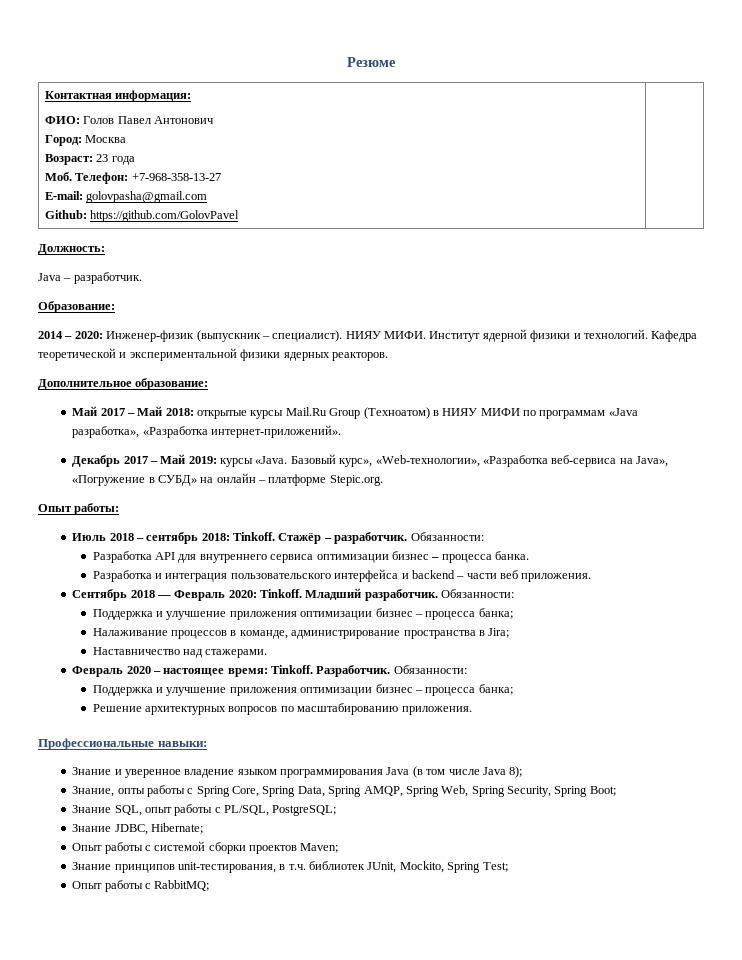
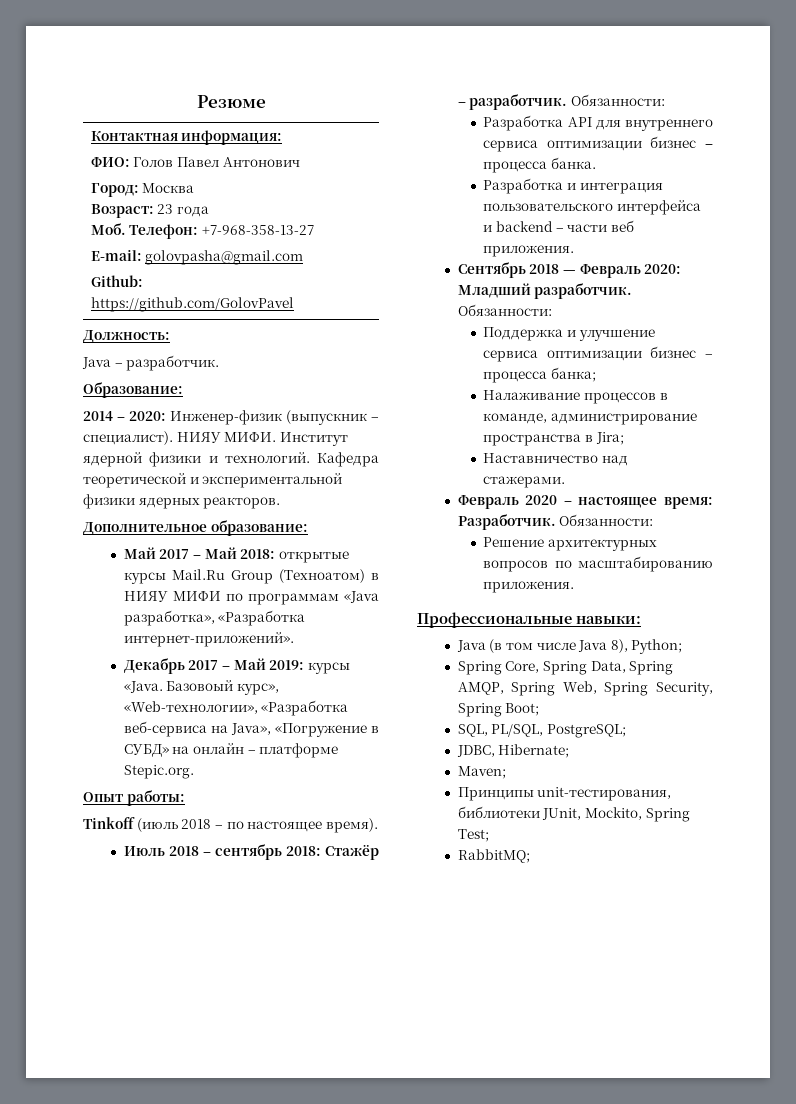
- Базовый курс», «Web-технологии», «Разработка веб-сервиса на Java», «Погружение в СУБД» на онлайн – платформе Stepic.org.
+ Базовоый курс», «Web-технологии», «Разработка веб-сервиса на Java», «Погружение в СУБД» на онлайн – платформе Stepic.org.
+ Tinkoff (июль 2018 – по настоящее время).
- Июль 2018 – сентябрь 2018: Tinkoff. Стажёр – разработчик.
+ Июль 2018 – сентябрь 2018: Стажёр – разработчик.
- Сентябрь 2018 — Февраль 2020: Tinkoff. Младший разработчик. Обязанности:
- Поддержка и улучшение приложения оптимизации бизнес – процесса банка;
+ Сентябрь 2018 — Февраль 2020: Младший разработчик. Обязанности:
+ Поддержка и улучшение сервиса оптимизации бизнес – процесса банка;
- Февраль 2020 – настоящее время: Tinkoff. Разработчик. Обязанности:
- Поддержка и улучшение приложения оптимизации бизнес – процесса банка;
+ Февраль 2020 – настоящее время: Разработчик. Обязанности:
- Знание и уверенное владение языком программирования Java (в том числе Java 8);
- Знание, опты работы с Spring Core, Spring Data, Spring AMQP, Spring Web, Spring Security, Spring Boot;
+ Java (в том числе Java 8), Python;
+ Spring Core, Spring Data, Spring AMQP, Spring Web, Spring Security, Spring Boot;
- Знание SQL, опыт работы с PL/SQL, PostgreSQL;
+ SQL, PL/SQL, PostgreSQL;
- Знание JDBC, Hibernate;
+ JDBC, Hibernate;
- Опыт работы с системой сборки проектов Maven;
- Знание принципов unit-тестирования, в т.ч. библиотек JUnit, Mockito, Spring Test;
+ Maven;
+ Принципы unit-тестирования, библиотеки JUnit, Mockito, Spring Test;
- Опыт работы с RabbitMQ;
+ RabbitMQ;

